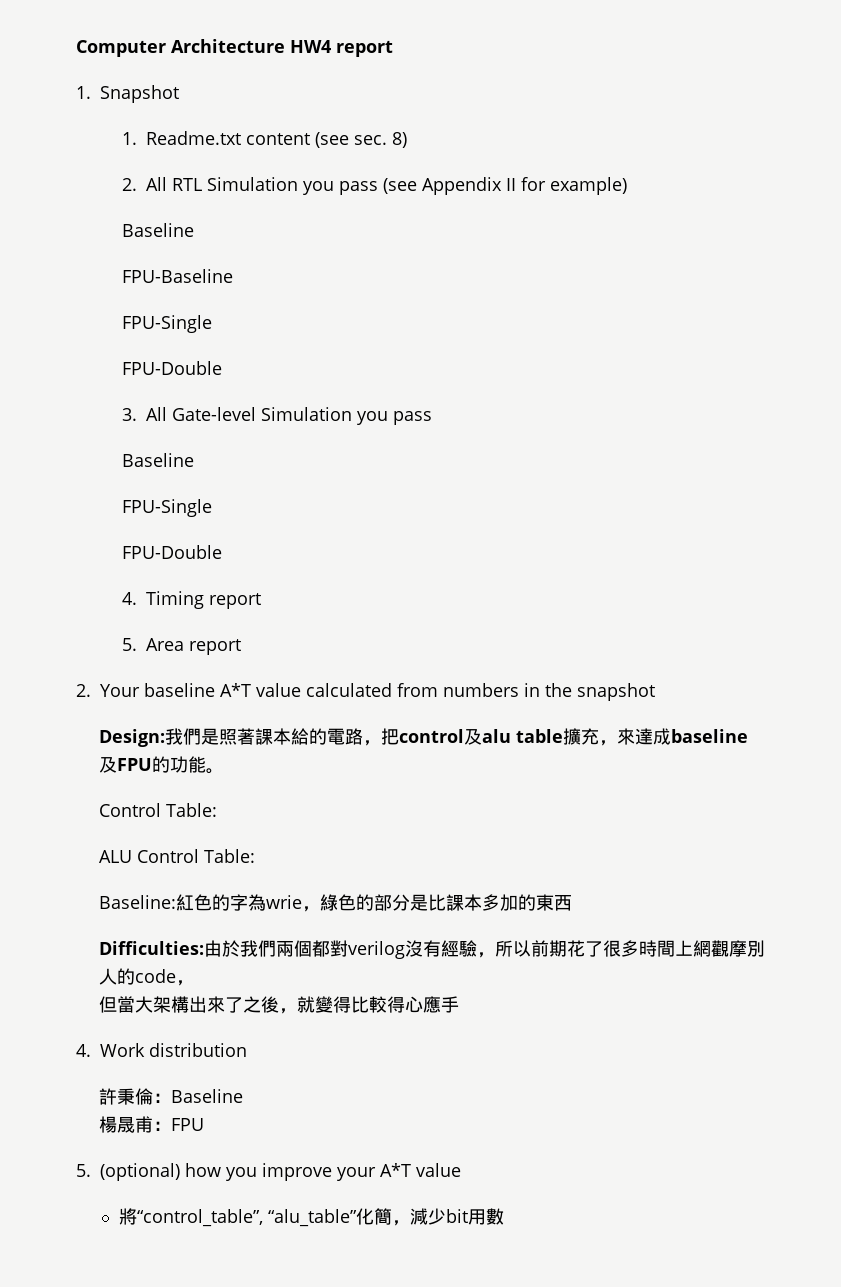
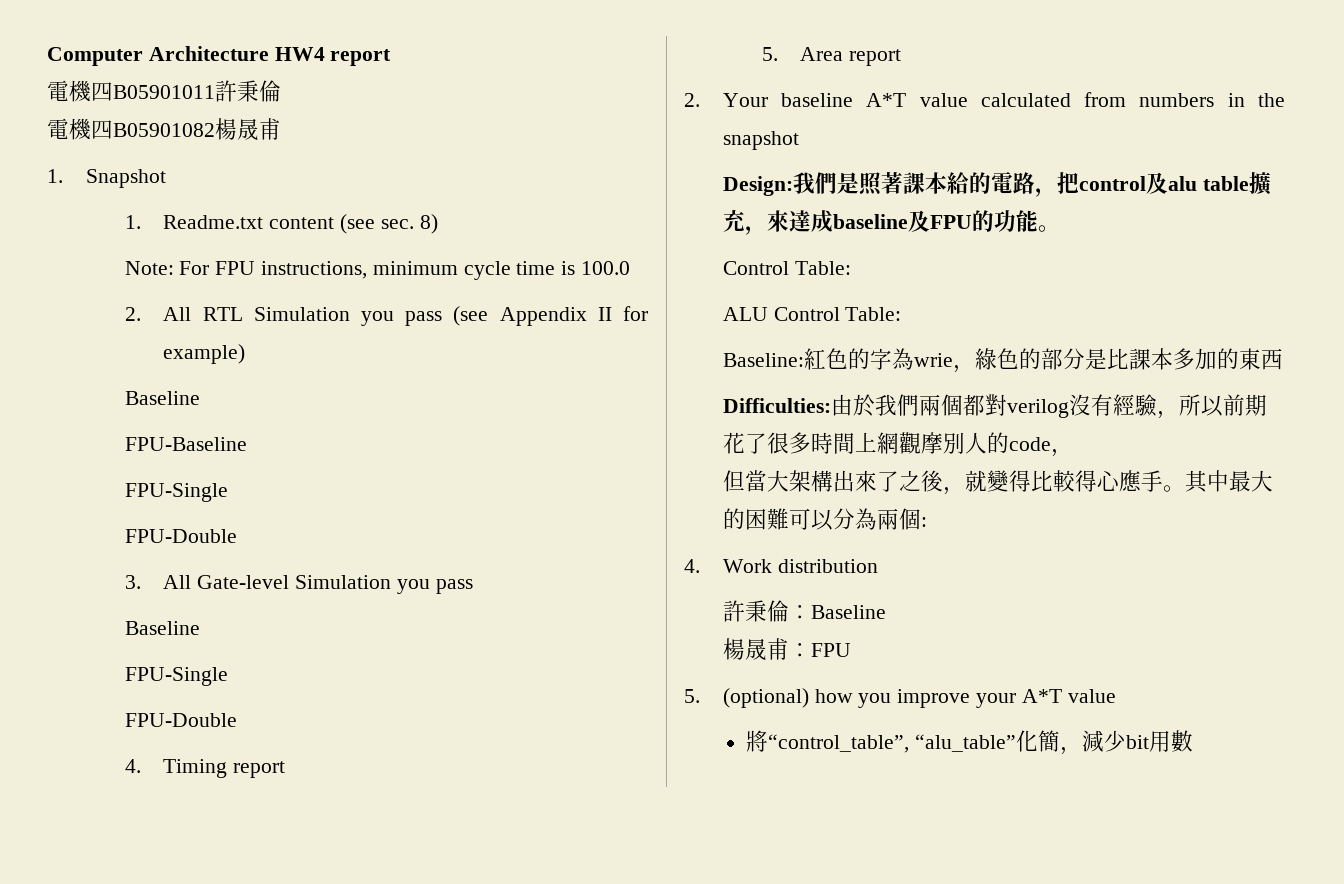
+ 電機四B05901011許秉倫
+ 電機四B05901082楊晟甫
+ Note: For FPU instructions, minimum cycle time is 100.0
- 但當大架構出來了之後，就變得比較得心應手
+ 但當大架構出來了之後，就變得比較得心應手。其中最大的困難可以分為兩個:

